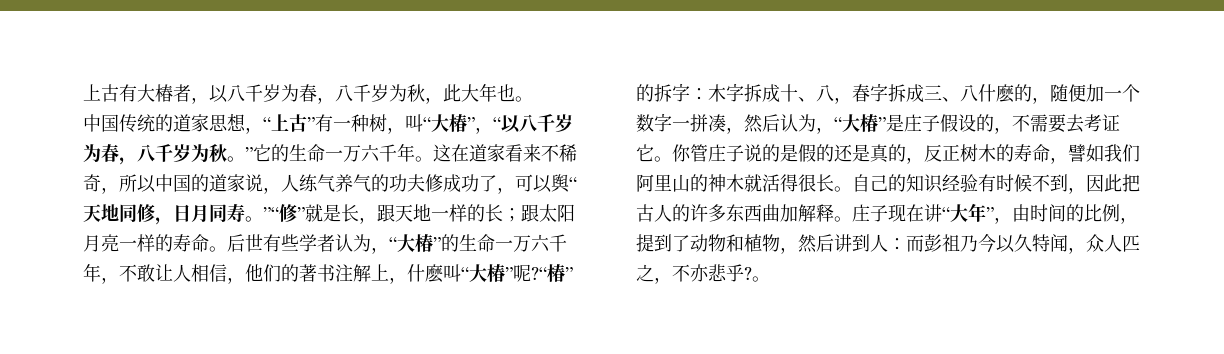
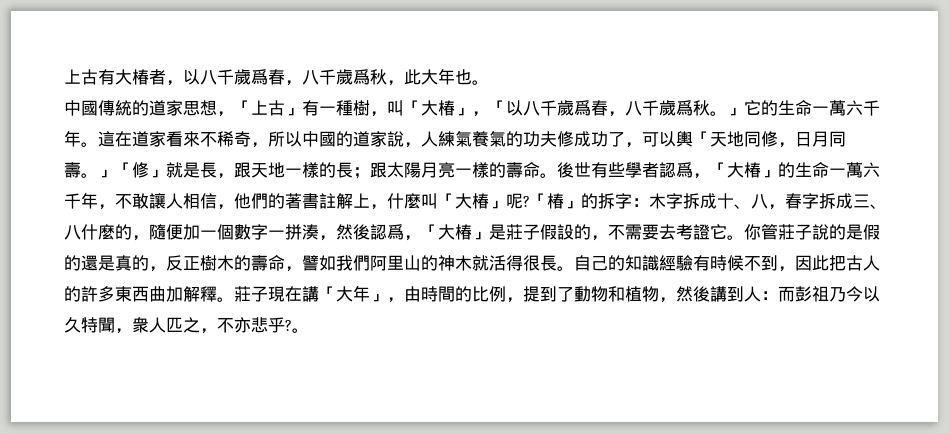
- 上古有大椿者，以八千岁为春，八千岁为秋，此大年也。
+ 上古有大椿者，以八千歲爲春，八千歲爲秋，此大年也。
- 中国传统的道家思想，“上古”有一种树，叫“大椿”，“以八千岁为春，八千岁为秋。”它的生命一万六千年。
+ 中國傳統的道家思想，「上古」有一種樹，叫「大椿」，「以八千歲爲春，八千歲爲秋。」它的生命一萬六千年。
- 这在道家看来不稀奇，所以中国的道家说，人练气养气的功夫修成功了，可以舆“天地同修，日月同寿。”“修”就是长，跟天地一样的长；跟太阳月亮一样的寿命。后世有些学者认为，“大椿”的生命一万六千年，不敢让人相信，他们的著书注解上，什麽叫“大椿”呢?“椿”的拆字：木字拆成十、八，春字拆成三、八什麽的，随便加一个数字一拼凑，然后认为，“大椿”是庄子假设的，不需要去考证它。
+ 這在道家看來不稀奇，所以中國的道家說，人練氣養氣的功夫修成功了，可以輿「天地同修，日月同壽。」「修」就是長，跟天地一樣的長；跟太陽月亮一樣的壽命。後世有些學者認爲，「大椿」的生命一萬六千年，不敢讓人相信，他們的著書註解上，什麼叫「大椿」呢?「椿」的拆字：木字拆成十、八，春字拆成三、八什麼的，隨便加一個數字一拼湊，然後認爲，「大椿」是莊子假設的，不需要去考證它。
- 你管庄子说的是假的还是真的，反正树木的寿命，譬如我们阿里山的神木就活得很长。
+ 你管莊子說的是假的還是真的，反正樹木的壽命，譬如我們阿里山的神木就活得很長。
- 自己的知识经验有时候不到，因此把古人的许多东西曲加解释。庄子现在讲“大年”，由时间的比例，提到了动物和植物，然后讲到人：而彭祖乃今以久特闻，众人匹之，不亦悲乎?
+ 自己的知識經驗有時候不到，因此把古人的許多東西曲加解釋。莊子現在講「大年」，由時間的比例，提到了動物和植物，然後講到人：而彭祖乃今以久特聞，衆人匹之，不亦悲乎?

